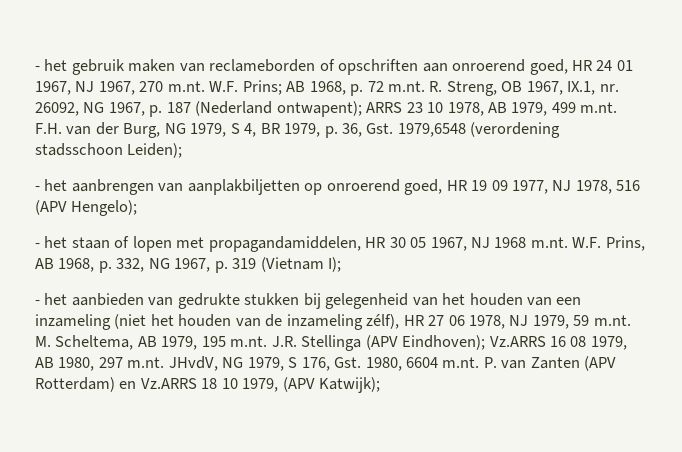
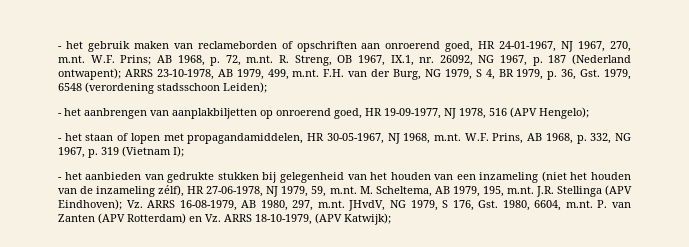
- - het gebruik maken van reclameborden of opschriften aan onroerend goed, HR 24 01 1967, NJ 1967, 270 m.nt. W.F. Prins; AB 1968, p. 72 m.nt. R. Streng, OB 1967, IX.1, nr. 26092, NG 1967, p. 187 (Nederland ontwapent); ARRS 23 10 1978, AB 1979, 499 m.nt. F.H. van der Burg, NG 1979, S 4, BR 1979, p. 36, Gst. 1979,6548 (verordening stadsschoon Leiden);
+ - het gebruik maken van reclameborden of opschriften aan onroerend goed, HR 24-01-1967, NJ 1967, 270, m.nt. W.F. Prins; AB 1968, p. 72, m.nt. R. Streng, OB 1967, IX.1, nr. 26092, NG 1967, p. 187 (Nederland ontwapent); ARRS 23-10-1978, AB 1979, 499, m.nt. F.H. van der Burg, NG 1979, S 4, BR 1979, p. 36, Gst. 1979, 6548 (verordening stadsschoon Leiden);
- - het aanbrengen van aanplakbiljetten op onroerend goed, HR 19 09 1977, NJ 1978, 516 (APV Hengelo);
+ - het aanbrengen van aanplakbiljetten op onroerend goed, HR 19-09-1977, NJ 1978, 516 (APV Hengelo);
- - het staan of lopen met propagandamiddelen, HR 30 05 1967, NJ 1968 m.nt. W.F. Prins, AB 1968, p. 332, NG 1967, p. 319 (Vietnam I);
+ - het staan of lopen met propagandamiddelen, HR 30-05-1967, NJ 1968, m.nt. W.F. Prins, AB 1968, p. 332, NG 1967, p. 319 (Vietnam I);
- - het aanbieden van gedrukte stukken bij gelegenheid van het houden van een inzameling (niet het houden van de inzameling zélf), HR 27 06 1978, NJ 1979, 59 m.nt. M. Scheltema, AB 1979, 195 m.nt. J.R. Stellinga (APV Eindhoven); Vz.ARRS 16 08 1979, AB 1980, 297 m.nt. JHvdV, NG 1979, S 176, Gst. 1980, 6604 m.nt. P. van Zanten (APV Rotterdam) en Vz.ARRS 18 10 1979, (APV Katwijk);
+ - het aanbieden van gedrukte stukken bij gelegenheid van het houden van een inzameling (niet het houden van de inzameling zélf), HR 27-06-1978, NJ 1979, 59, m.nt. M. Scheltema, AB 1979, 195, m.nt. J.R. Stellinga (APV Eindhoven); Vz. ARRS 16-08-1979, AB 1980, 297, m.nt. JHvdV, NG 1979, S 176, Gst. 1980, 6604, m.nt. P. van Zanten (APV Rotterdam) en Vz. ARRS 18-10-1979, (APV Katwijk);

